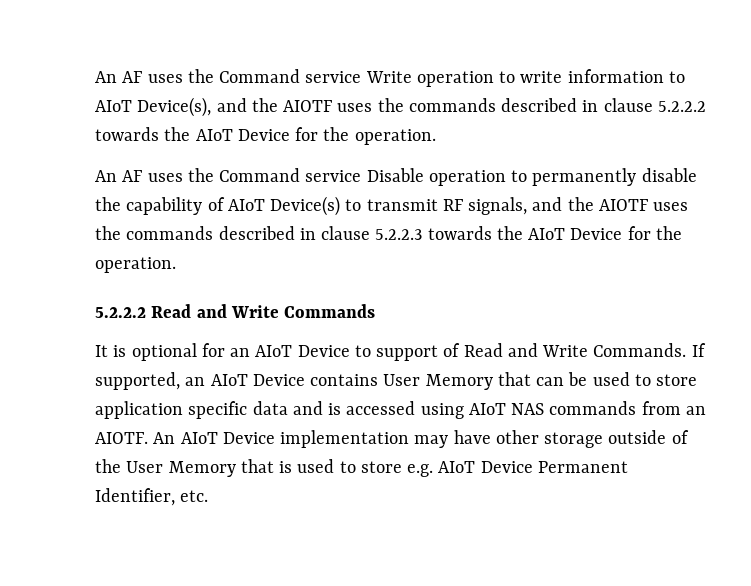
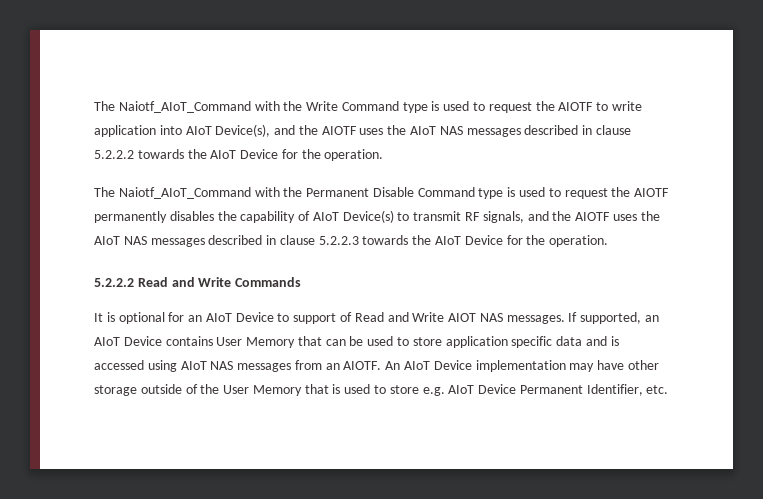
- An AF uses the Command service Write operation to write information to AIoT Device(s), and the AIOTF uses the commands described in clause 5.2.2.2 towards the AIoT Device for the operation.
+ The Naiotf_AIoT_Command with the Write Command type is used to request the AIOTF to write application into AIoT Device(s), and the AIOTF uses the AIoT NAS messages described in clause 5.2.2.2 towards the AIoT Device for the operation.
- An AF uses the Command service Disable operation to permanently disable the capability of AIoT Device(s) to transmit RF signals, and the AIOTF uses the commands described in clause 5.2.2.3 towards the AIoT Device for the operation.
+ The Naiotf_AIoT_Command with the Permanent Disable Command type is used to request the AIOTF permanently disables the capability of AIoT Device(s) to transmit RF signals, and the AIOTF uses the AIoT NAS messages described in clause 5.2.2.3 towards the AIoT Device for the operation.
- It is optional for an AIoT Device to support of Read and Write Commands.
+ It is optional for an AIoT Device to support of Read and Write AIOT NAS messages.
- If supported, an AIoT Device contains User Memory that can be used to store application specific data and is accessed using AIoT NAS commands from an AIOTF.
+ If supported, an AIoT Device contains User Memory that can be used to store application specific data and is accessed using AIoT NAS messages from an AIOTF.

